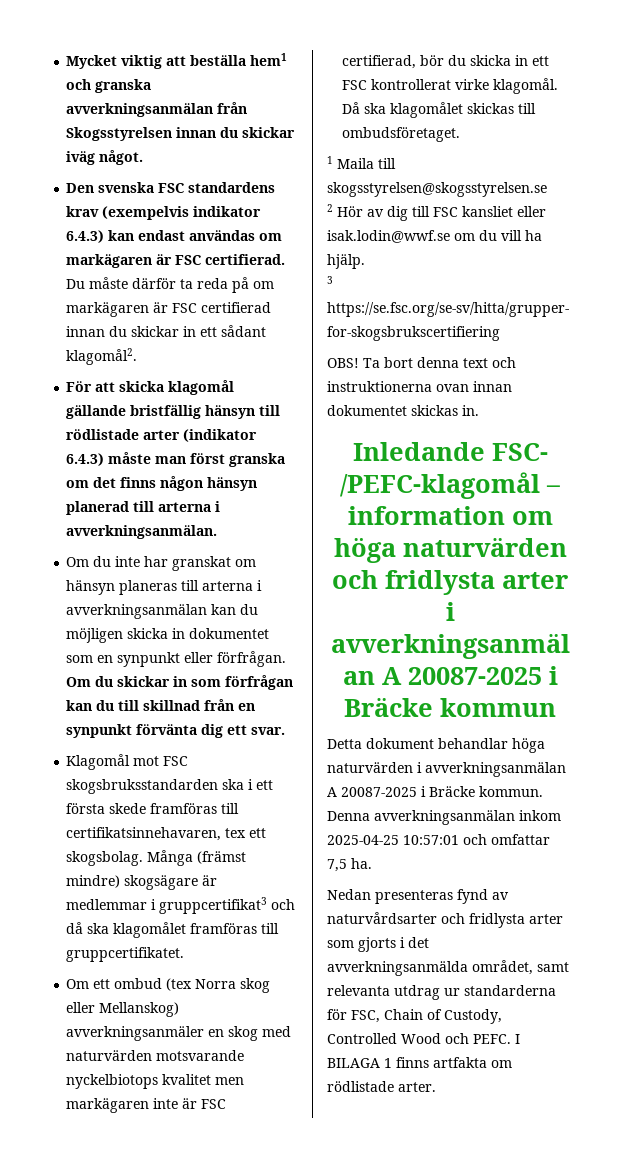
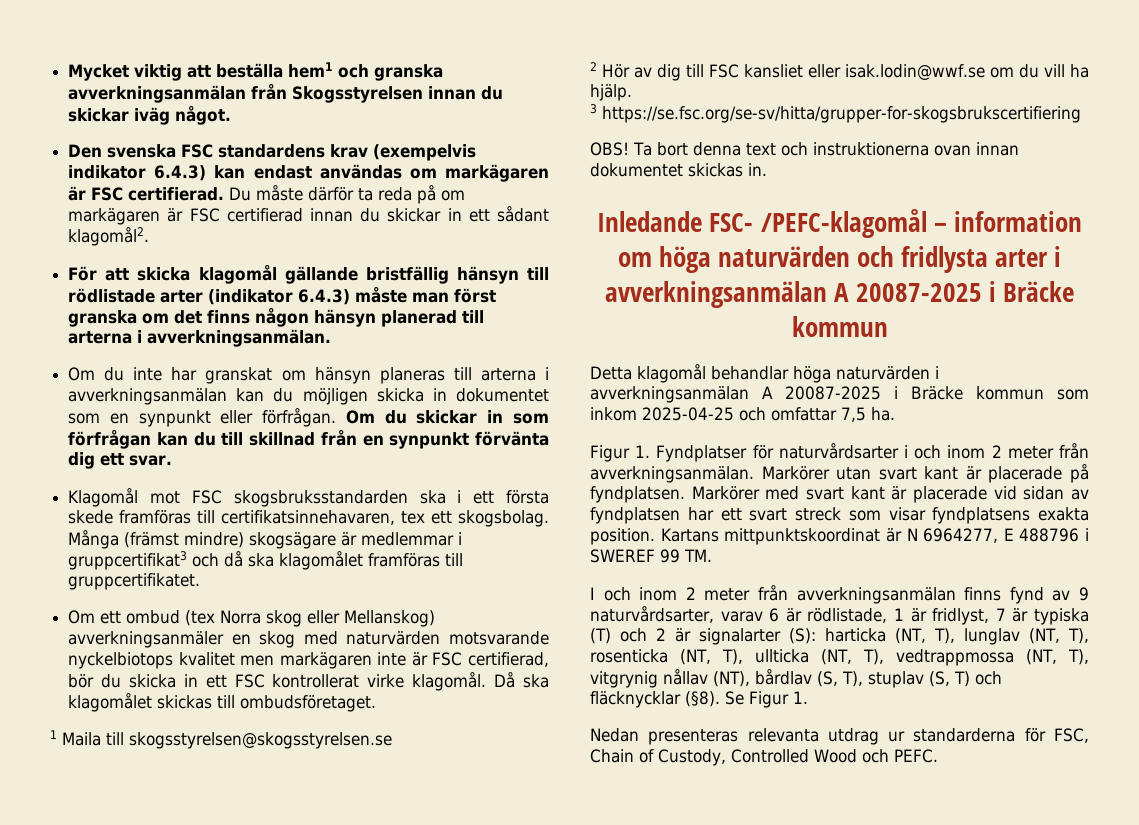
- Detta dokument behandlar höga naturvärden i avverkningsanmälan A 20087-2025 i Bräcke kommun. Denna avverkningsanmälan inkom 2025-04-25 10:57:01 och omfattar 7,5 ha.
+ Detta klagomål behandlar höga naturvärden i avverkningsanmälan A 20087-2025 i Bräcke kommun som inkom 2025-04-25 och omfattar 7,5 ha.
- Nedan presenteras fynd av naturvårdsarter och fridlysta arter som gjorts i det avverkningsanmälda området, samt relevanta utdrag ur standarderna för FSC, Chain of Custody, Controlled Wood och PEFC. I BILAGA 1 finns artfakta om rödlistade arter.
+ Figur 1. Fyndplatser för naturvårdsarter i och inom 2 meter från avverkningsanmälan. Markörer utan svart kant är placerade på fyndplatsen. Markörer med svart kant är placerade vid sidan av fyndplatsen har ett svart streck som visar fyndplatsens exakta position. Kartans mittpunktskoordinat är N 6964277, E 488796 i SWEREF 99 TM.
+ I och inom 2 meter från avverkningsanmälan finns fynd av 9 naturvårdsarter, varav 6 är rödlistade, 1 är fridlyst, 7 är typiska (T) och 2 är signalarter (S): harticka (NT, T), lunglav (NT, T), rosenticka (NT, T), ullticka (NT, T), vedtrappmossa (NT, T), vitgrynig nållav (NT), bårdlav (S, T), stuplav (S, T) och fläcknycklar (§8). Se Figur 1.
+ Nedan presenteras relevanta utdrag ur standarderna för FSC, Chain of Custody, Controlled Wood och PEFC.

